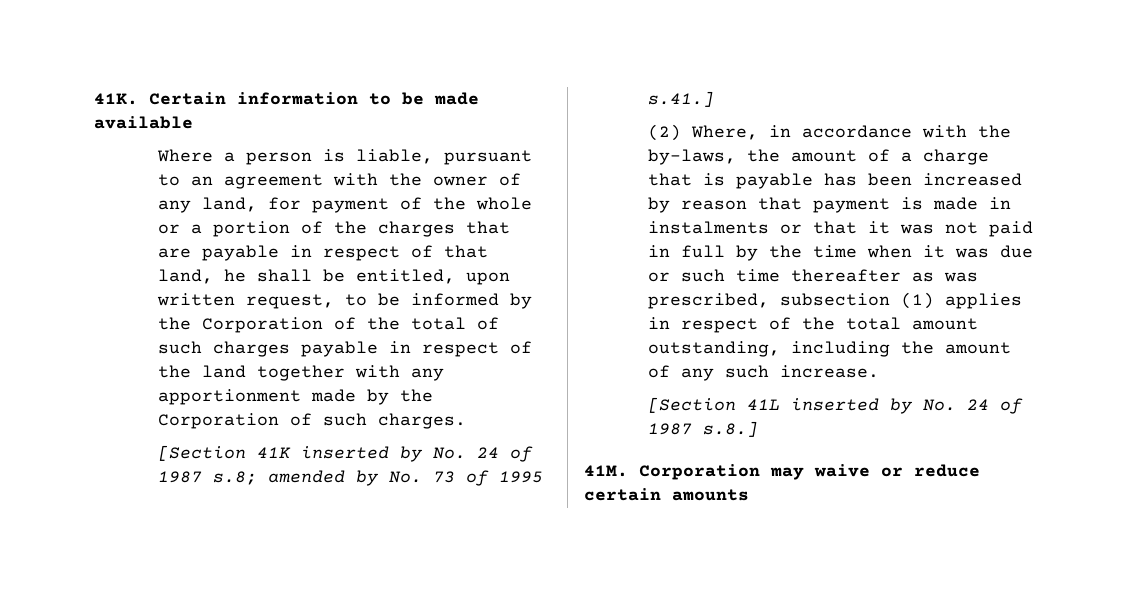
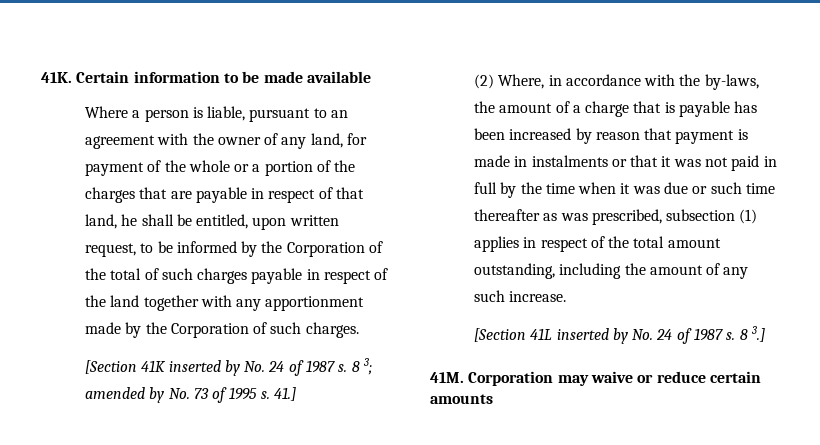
- [Section 41K inserted by No. 24 of 1987 s.8; amended by No. 73 of 1995 s.41.]
+ [Section 41K inserted by No. 24 of 1987 s. 8 3; amended by No. 73 of 1995 s. 41.]
- [Section 41L inserted by No. 24 of 1987 s.8.]
+ [Section 41L inserted by No. 24 of 1987 s. 8 3.]

